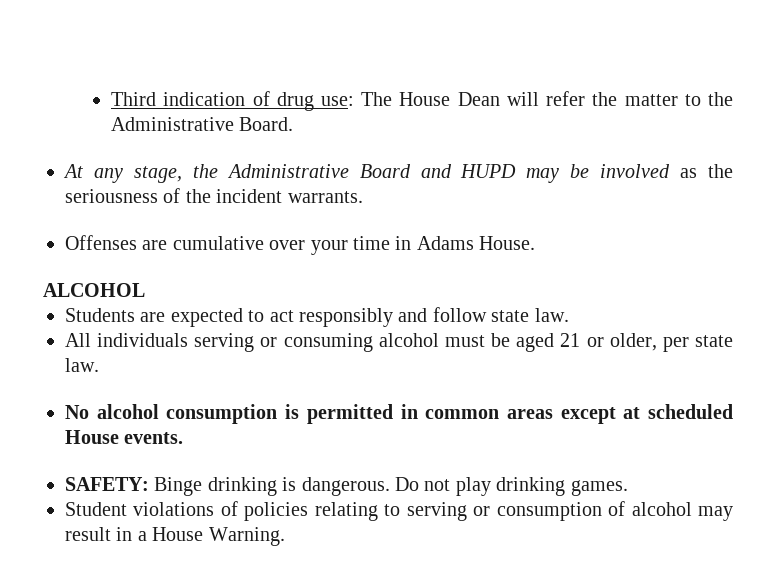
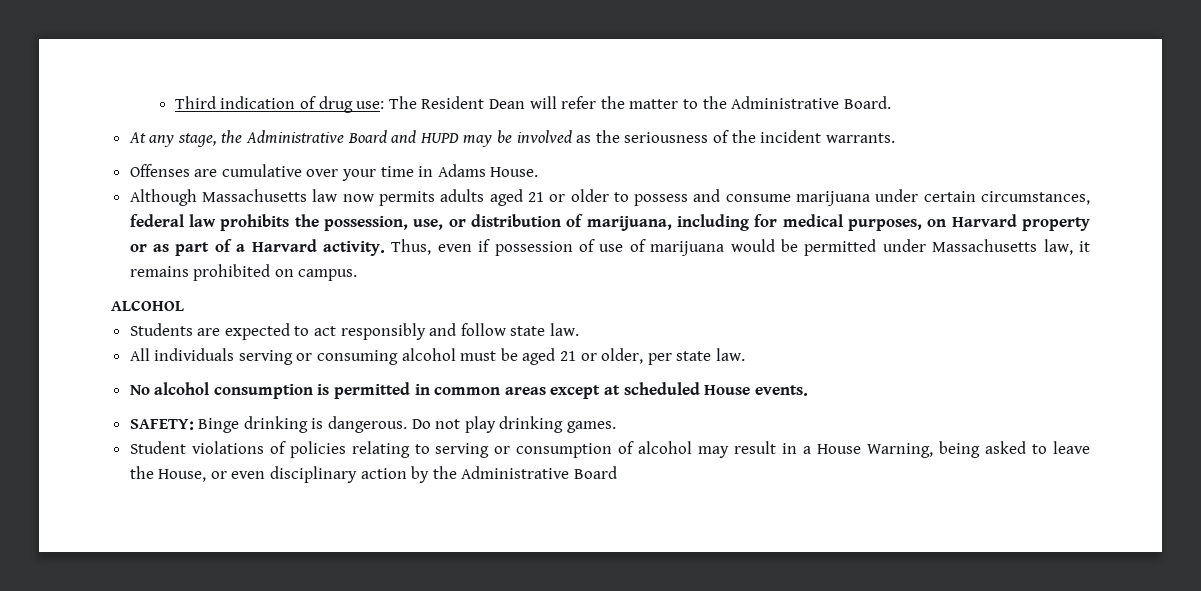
- Third indication of drug use: The House Dean will refer the matter to the Administrative Board.
+ Third indication of drug use: The Resident Dean will refer the matter to the Administrative Board.
+ Although Massachusetts law now permits adults aged 21 or older to possess and consume marijuana under certain circumstances, federal law prohibits the possession, use, or distribution of marijuana, including for medical purposes, on Harvard property or as part of a Harvard activity. Thus, even if possession of use of marijuana would be permitted under Massachusetts law, it remains prohibited on campus.
- Student violations of policies relating to serving or consumption of alcohol may result in a House Warning.
+ Student violations of policies relating to serving or consumption of alcohol may result in a House Warning, being asked to leave the House, or even disciplinary action by the Administrative Board

